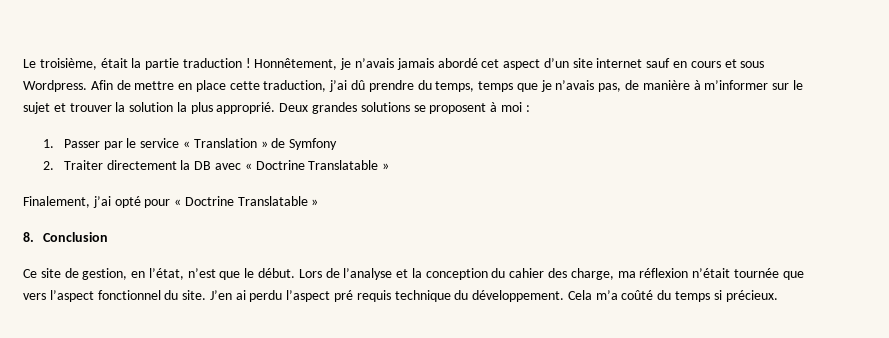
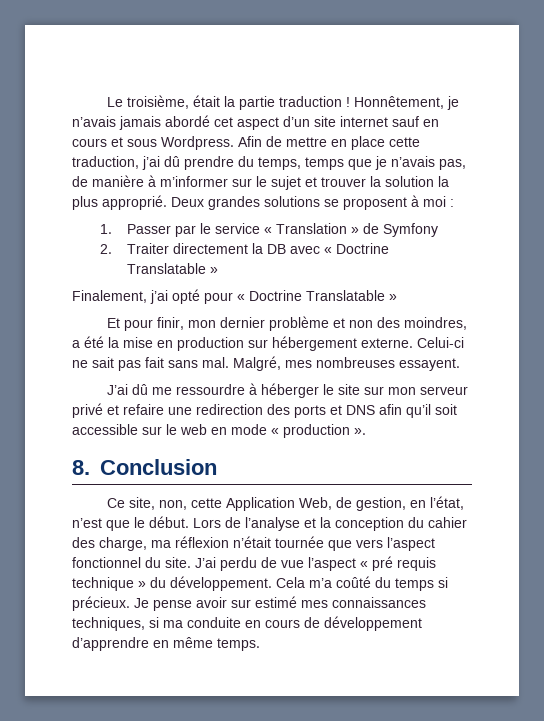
+ Et pour finir, mon dernier problème et non des moindres, a été la mise en production sur hébergement externe. Celui-ci ne sait pas fait sans mal. Malgré, mes nombreuses essayent.
+ J’ai dû me ressourdre à héberger le site sur mon serveur privé et refaire une redirection des ports et DNS afin qu’il soit accessible sur le web en mode « production ».
  8. Conclusion
- Ce site de gestion, en l’état, n’est que le début.
+ Ce site, non, cette Application Web, de gestion, en l’état, n’est que le début.
- J’en ai perdu l’aspect pré requis technique du développement.
+ J’ai perdu de vue l’aspect « pré requis technique » du développement.
+ Je pense avoir sur estimé mes connaissances techniques, si ma conduite en cours de développement d’apprendre en même temps.

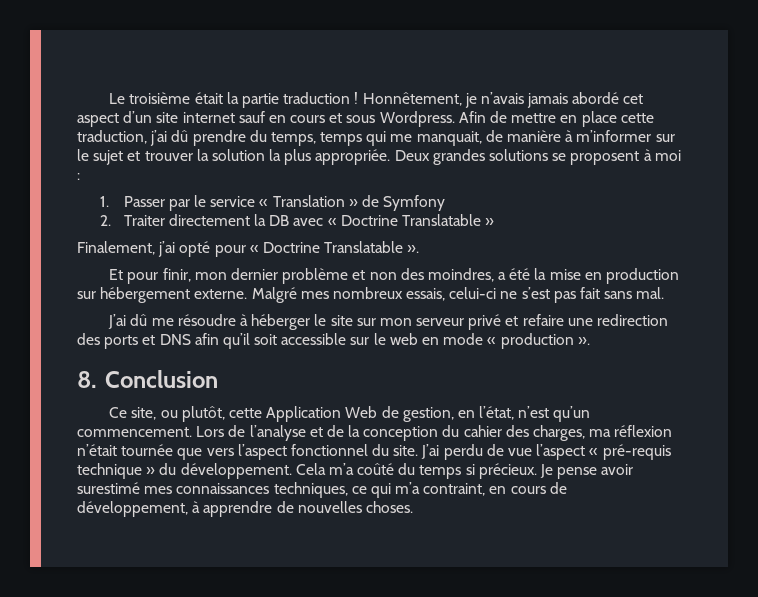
- Le troisième, était la partie traduction !
+ Le troisième était la partie traduction !
- Afin de mettre en place cette traduction, j’ai dû prendre du temps, temps que je n’avais pas, de manière à m’informer sur le sujet et trouver la solution la plus approprié.
+ Afin de mettre en place cette traduction, j’ai dû prendre du temps, temps qui me manquait, de manière à m’informer sur le sujet et trouver la solution la plus appropriée.
- Finalement, j’ai opté pour « Doctrine Translatable »
+ Finalement, j’ai opté pour « Doctrine Translatable ».
- Celui-ci ne sait pas fait sans mal. Malgré, mes nombreuses essayent.
+ Malgré mes nombreux essais, celui-ci ne s’est pas fait sans mal.
- J’ai dû me ressourdre à héberger le site sur mon serveur privé et refaire une redirection des ports et DNS afin qu’il soit accessible sur le web en mode « production ».
+ J’ai dû me résoudre à héberger le site sur mon serveur privé et refaire une redirection des ports et DNS afin qu’il soit accessible sur le web en mode « production ».
- Ce site, non, cette Application Web, de gestion, en l’état, n’est que le début.
+ Ce site, ou plutôt, cette Application Web de gestion, en l’état, n’est qu’un commencement.
- Lors de l’analyse et la conception du cahier des charge, ma réflexion n’était tournée que vers l’aspect fonctionnel du site.
+ Lors de l’analyse et de la conception du cahier des charges, ma réflexion n’était tournée que vers l’aspect fonctionnel du site.
- J’ai perdu de vue l’aspect « pré requis technique » du développement.
+ J’ai perdu de vue l’aspect « pré-requis technique » du développement.
- Je pense avoir sur estimé mes connaissances techniques, si ma conduite en cours de développement d’apprendre en même temps.
+ Je pense avoir surestimé mes connaissances techniques, ce qui m’a contraint, en cours de développement, à apprendre de nouvelles choses.

